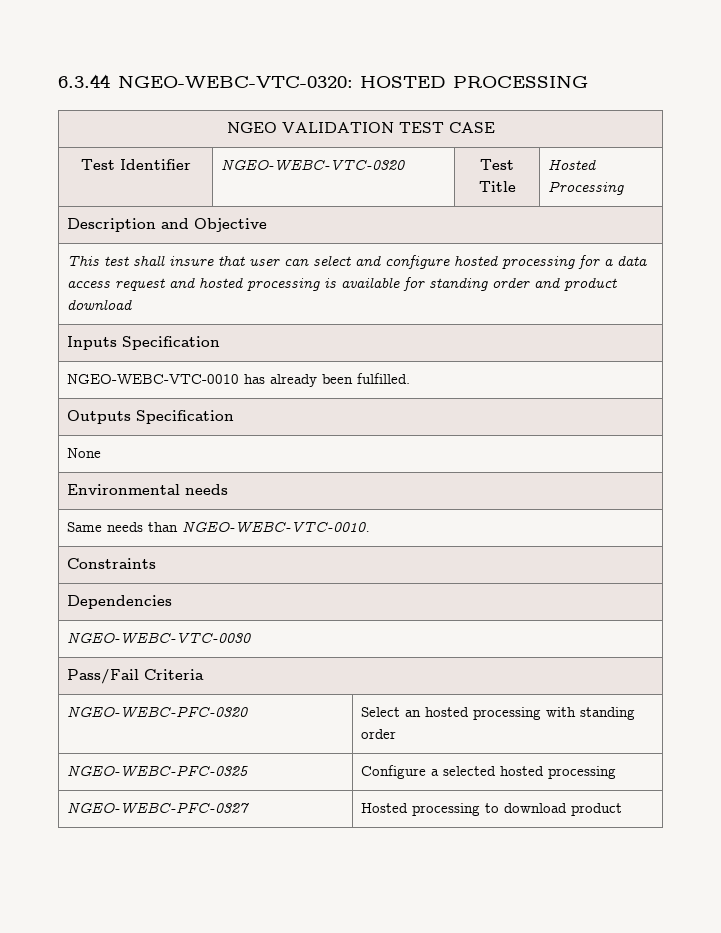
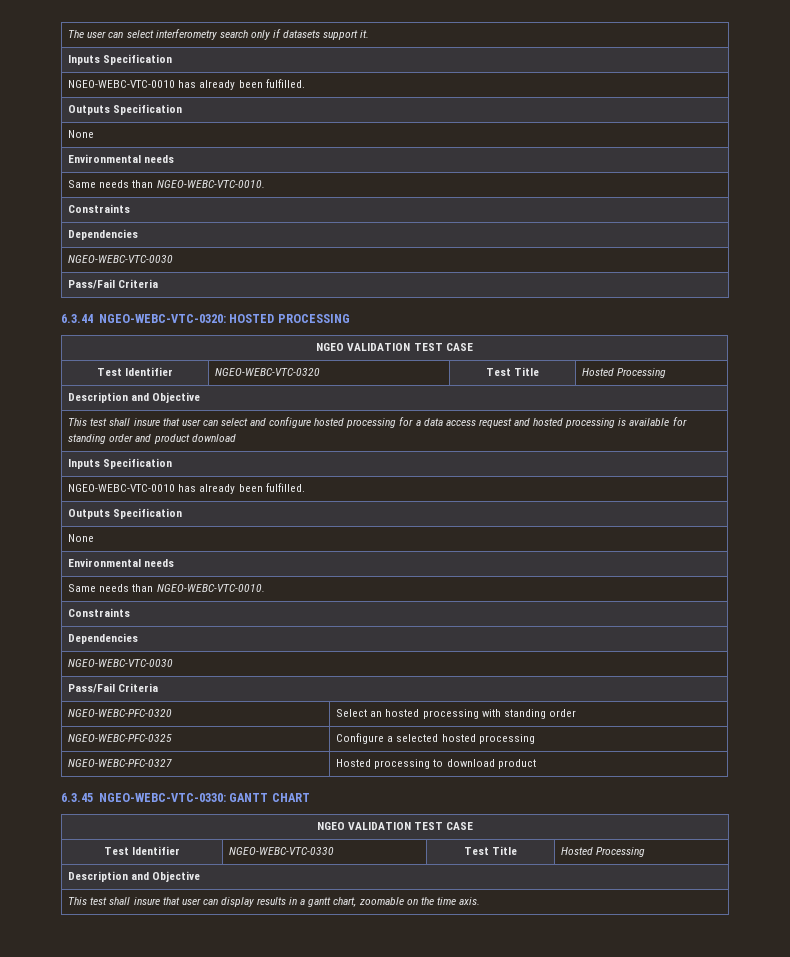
+ The user can select interferometry search only if datasets support it.
+ Inputs Specification
+ NGEO-WEBC-VTC-0010 has already been fulfilled.
+ Outputs Specification
+ None
+ Environmental needs
+ Same needs than NGEO-WEBC-VTC-0010.
+ Constraints
+ Dependencies
+ NGEO-WEBC-VTC-0030
+ Pass/Fail Criteria
+ 6.3.45 NGEO-WEBC-VTC-0330: GANTT CHART
+ NGEO VALIDATION TEST CASE
+ Test Identifier | NGEO-WEBC-VTC-0330 | Test Title | Hosted Processing
+ Description and Objective
+ This test shall insure that user can display results in a gantt chart, zoomable on the time axis.

